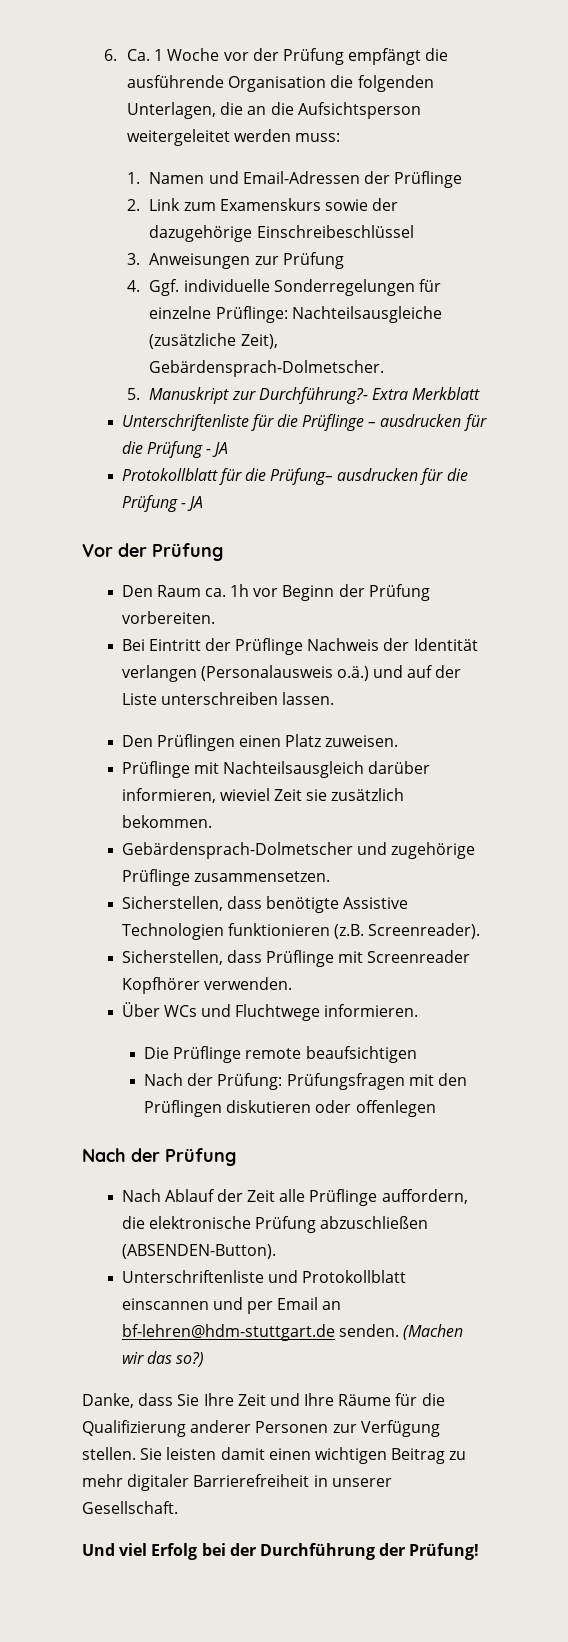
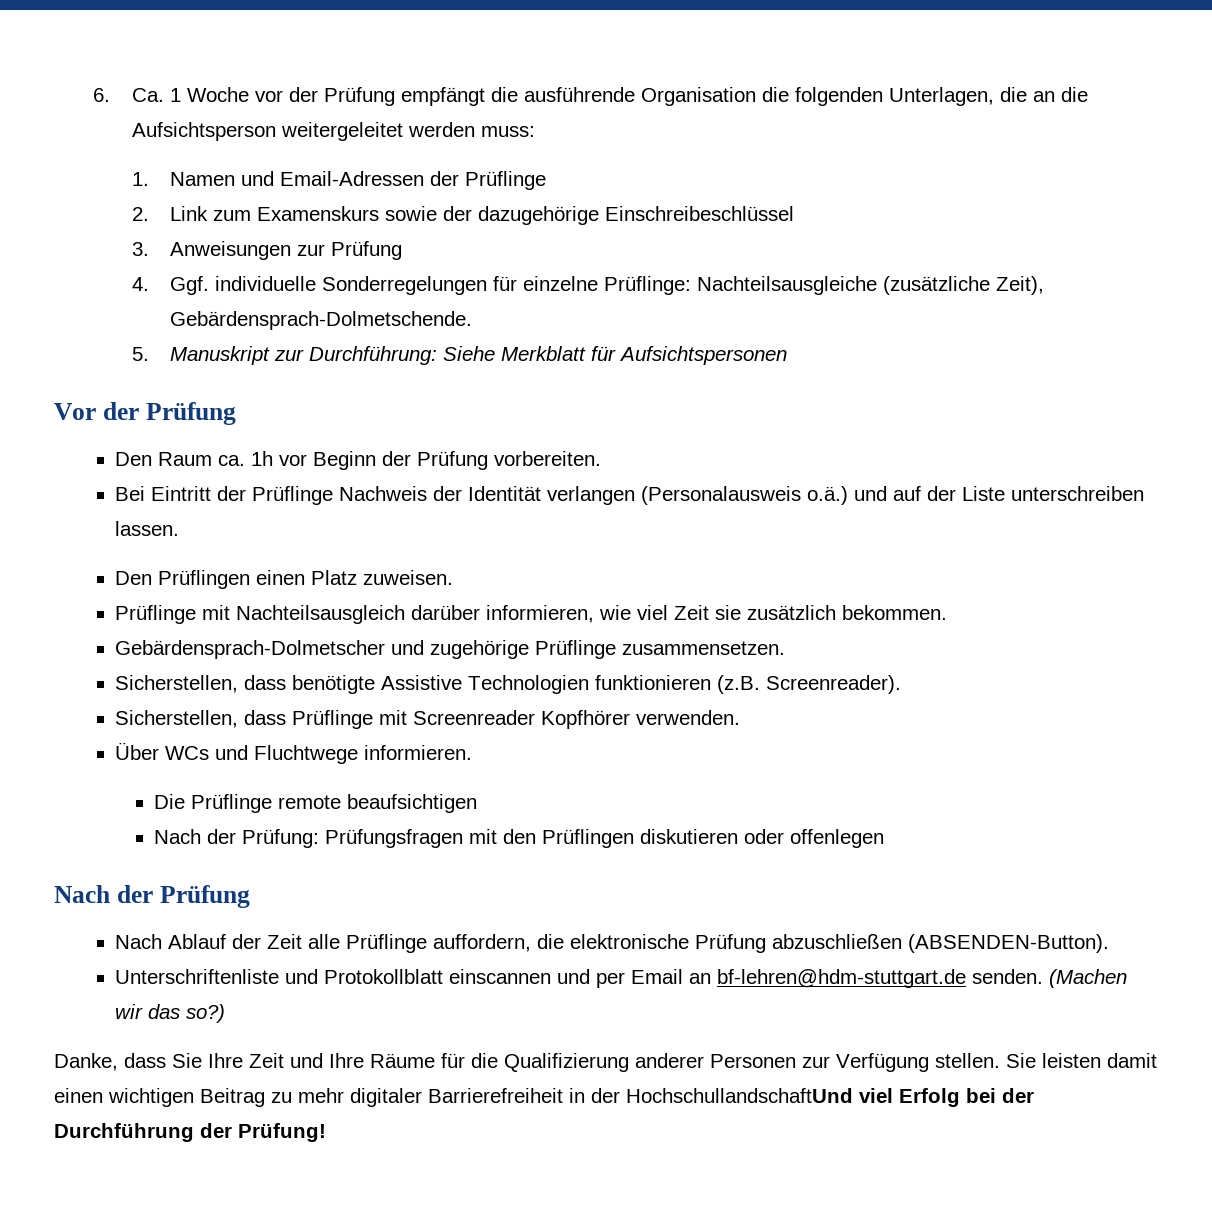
- 4. Ggf. individuelle Sonderregelungen für einzelne Prüflinge: Nachteilsausgleiche (zusätzliche Zeit), Gebärdensprach-Dolmetscher.
+ 4. Ggf. individuelle Sonderregelungen für einzelne Prüflinge: Nachteilsausgleiche (zusätzliche Zeit), Gebärdensprach-Dolmetschende.
- 5. Manuskript zur Durchführung?- Extra Merkblatt
- Unterschriftenliste für die Prüflinge – ausdrucken für die Prüfung - JA
- Protokollblatt für die Prüfung– ausdrucken für die Prüfung - JA
+ 5. Manuskript zur Durchführung: Siehe Merkblatt für Aufsichtspersonen
- Prüflinge mit Nachteilsausgleich darüber informieren, wieviel Zeit sie zusätzlich bekommen.
+ Prüflinge mit Nachteilsausgleich darüber informieren, wie viel Zeit sie zusätzlich bekommen.
- Sie leisten damit einen wichtigen Beitrag zu mehr digitaler Barrierefreiheit in unserer Gesellschaft.
- Und viel Erfolg bei der Durchführung der Prüfung!
+ Sie leisten damit einen wichtigen Beitrag zu mehr digitaler Barrierefreiheit in der HochschullandschaftUnd viel Erfolg bei der Durchführung der Prüfung!

